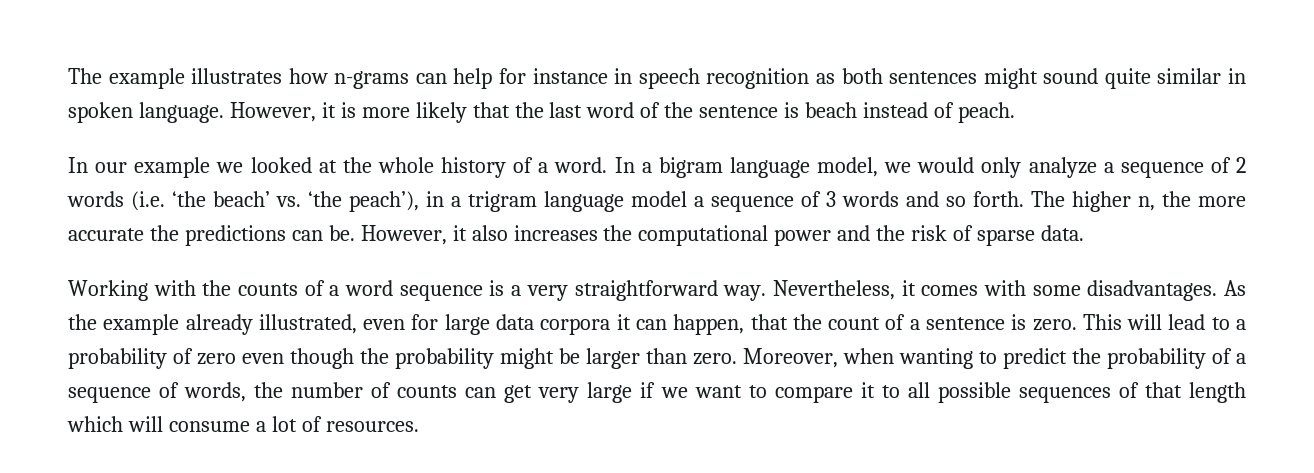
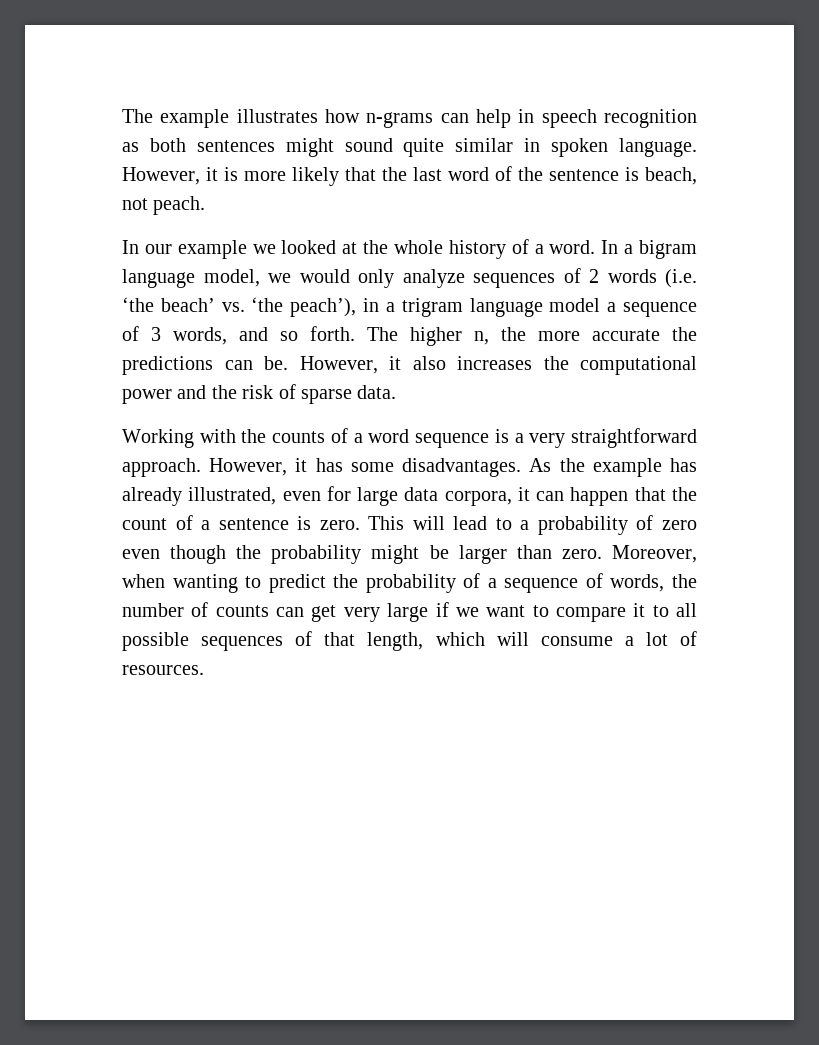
- The example illustrates how n-grams can help for instance in speech recognition as both sentences might sound quite similar in spoken language.
+ The example illustrates how n-grams can help in speech recognition as both sentences might sound quite similar in spoken language.
- However, it is more likely that the last word of the sentence is beach instead of peach.
+ However, it is more likely that the last word of the sentence is beach, not peach.
- In a bigram language model, we would only analyze a sequence of 2 words (i.e. ‘the beach’ vs. ‘the peach’), in a trigram language model a sequence of 3 words and so forth.
+ In a bigram language model, we would only analyze sequences of 2 words (i.e. ‘the beach’ vs. ‘the peach’), in a trigram language model a sequence of 3 words, and so forth.
- Working with the counts of a word sequence is a very straightforward way. Nevertheless, it comes with some disadvantages.
+ Working with the counts of a word sequence is a very straightforward approach. However, it has some disadvantages.
- As the example already illustrated, even for large data corpora it can happen, that the count of a sentence is zero.
+ As the example has already illustrated, even for large data corpora, it can happen that the count of a sentence is zero.
- Moreover, when wanting to predict the probability of a sequence of words, the number of counts can get very large if we want to compare it to all possible sequences of that length which will consume a lot of resources.
+ Moreover, when wanting to predict the probability of a sequence of words, the number of counts can get very large if we want to compare it to all possible sequences of that length, which will consume a lot of resources.

